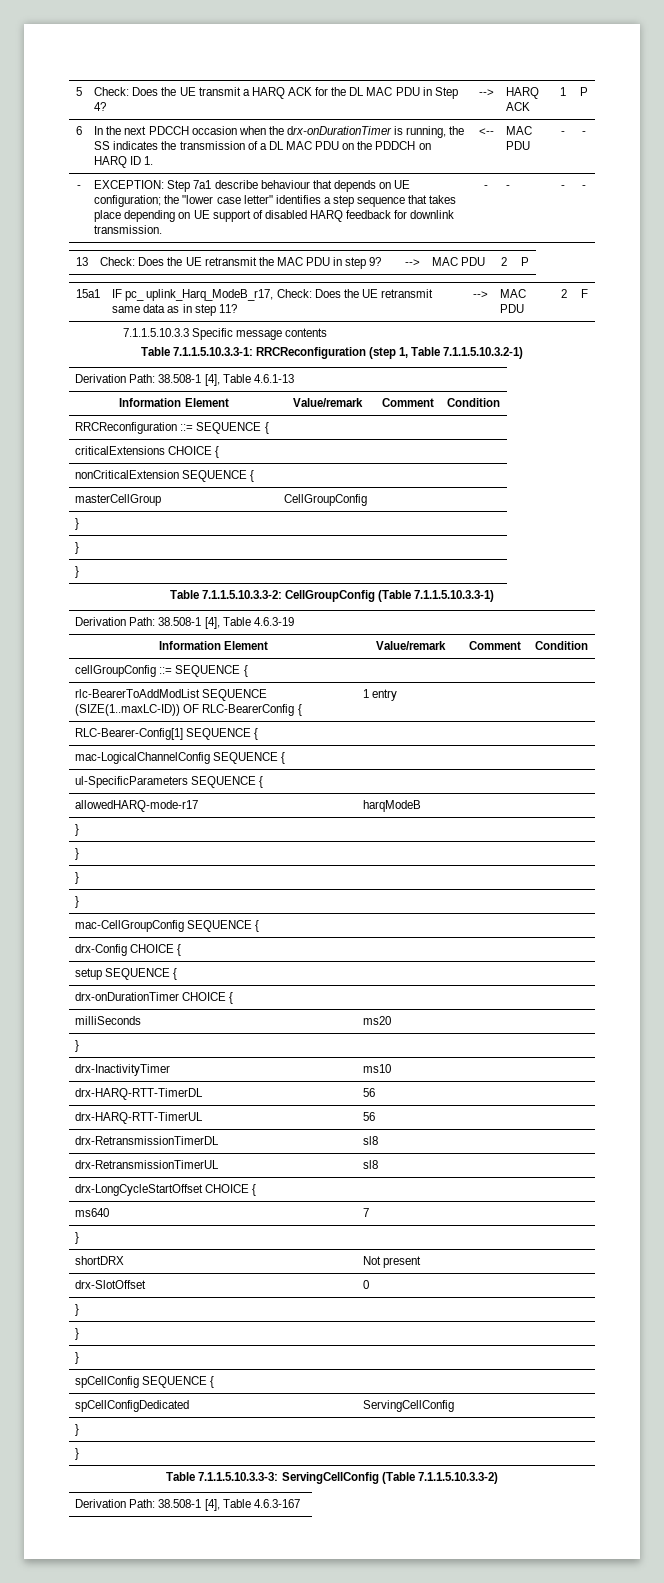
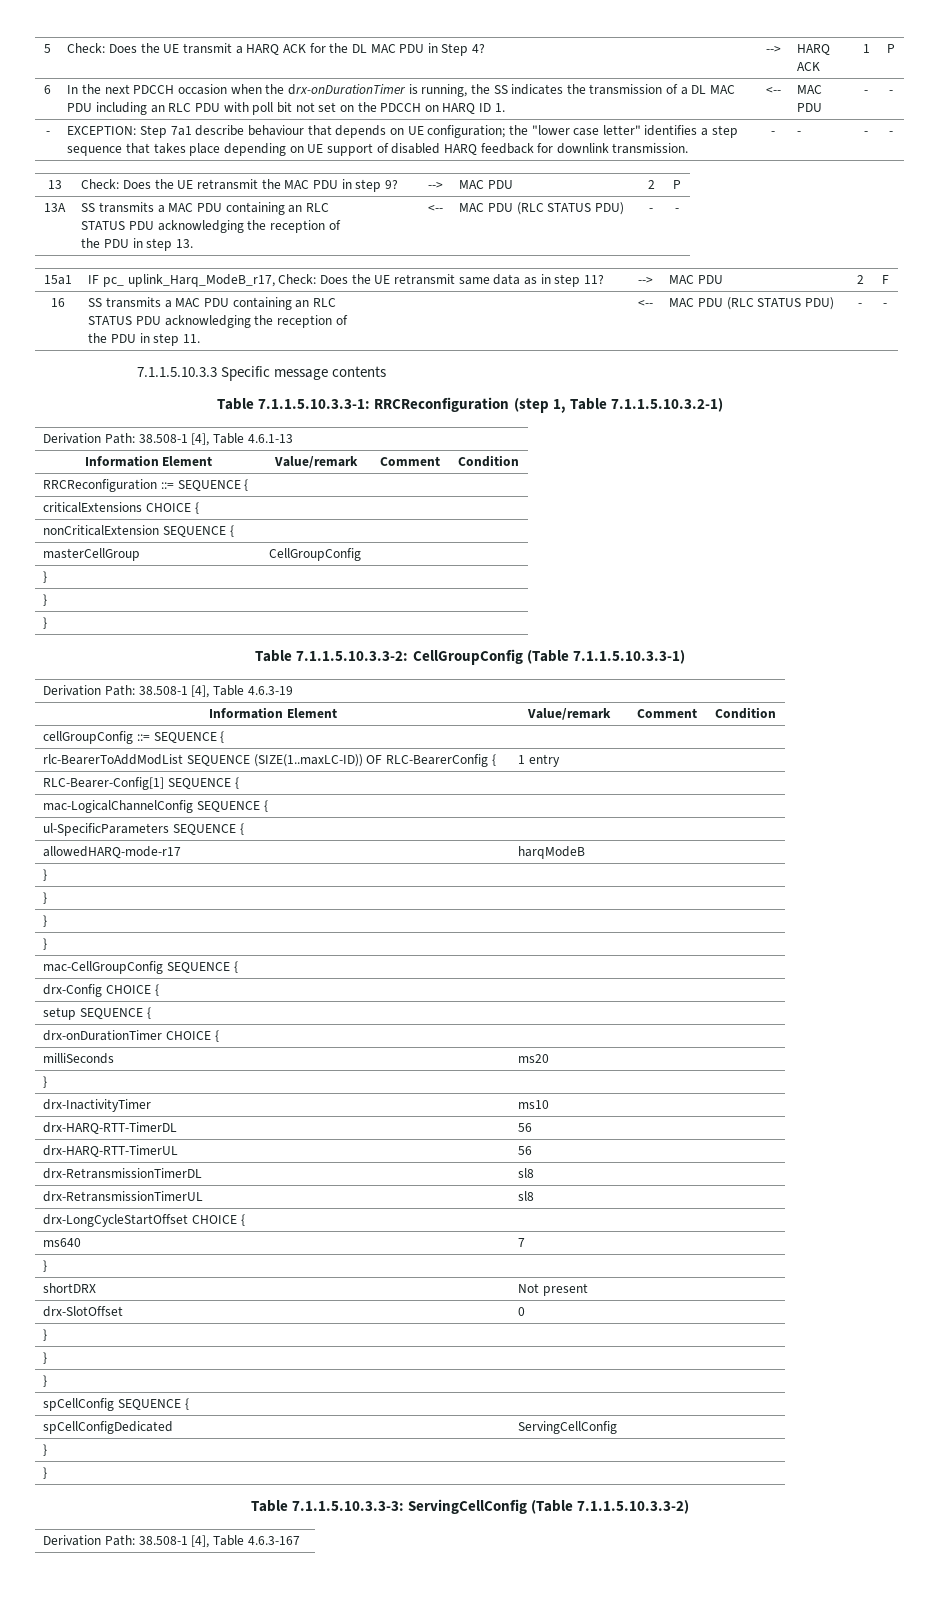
- In the next PDCCH occasion when the drx-onDurationTimer is running, the SS indicates the transmission of a DL MAC PDU on the PDDCH on HARQ ID 1.
+ In the next PDCCH occasion when the drx-onDurationTimer is running, the SS indicates the transmission of a DL MAC PDU including an RLC PDU with poll bit not set on the PDCCH on HARQ ID 1.
+ 13A | SS transmits a MAC PDU containing an RLC
+ STATUS PDU acknowledging the reception of
+ the PDU in step 13. | <-- | MAC PDU (RLC STATUS PDU) | - | -
+ 16 | SS transmits a MAC PDU containing an RLC
+ STATUS PDU acknowledging the reception of
+ the PDU in step 11. | <-- | MAC PDU (RLC STATUS PDU) | - | -

